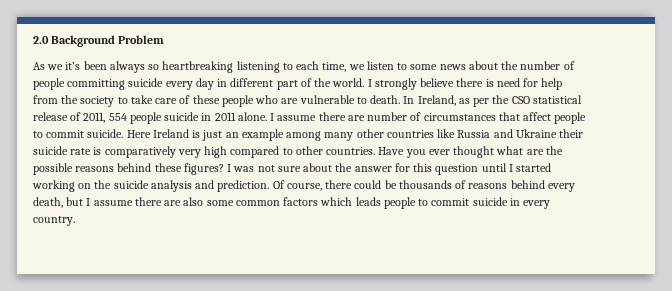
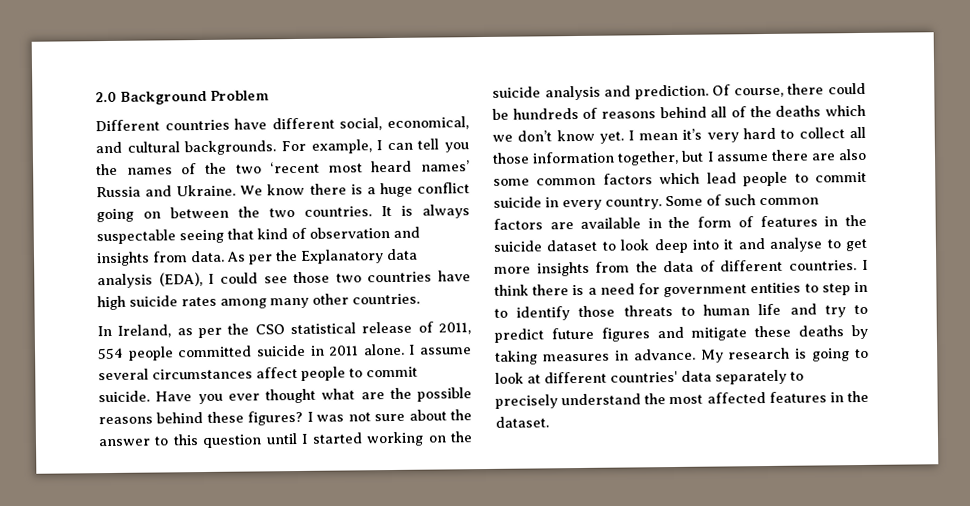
- As we it’s been always so heartbreaking listening to each time, we listen to some news about the number of people committing suicide every day in different part of the world. I strongly believe there is need for help from the society to take care of these people who are vulnerable to death. In Ireland, as per the CSO statistical release of 2011, 554 people suicide in 2011 alone.
+ Different countries have different social, economical, and cultural backgrounds. For example, I can tell you the names of the two ‘recent most heard names’ Russia and Ukraine. We know there is a huge conflict going on between the two countries. It is always suspectable seeing that kind of observation and insights from data. As per the Explanatory data analysis (EDA), I could see those two countries have high suicide rates among many other countries.
+ In Ireland, as per the CSO statistical release of 2011, 554 people committed suicide in 2011 alone.
- I assume there are number of circumstances that affect people to commit suicide.
+ I assume several circumstances affect people to commit suicide.
- Here Ireland is just an example among many other countries like Russia and Ukraine their suicide rate is comparatively very high compared to other countries.
- I was not sure about the answer for this question until I started working on the suicide analysis and prediction.
+ I was not sure about the answer to this question until I started working on the suicide analysis and prediction.
- Of course, there could be thousands of reasons behind every death, but I assume there are also some common factors which leads people to commit suicide in every country.
+ Of course, there could be hundreds of reasons behind all of the deaths which we don’t know yet. I mean it’s very hard to collect all those information together, but I assume there are also some common factors which lead people to commit suicide in every country.
+ Some of such common factors are available in the form of features in the suicide dataset to look deep into it and analyse to get more insights from the data of different countries. I think there is a need for government entities to step in to identify those threats to human life and try to predict future figures and mitigate these deaths by taking measures in advance. My research is going to look at different countries' data separately to precisely understand the most affected features in the dataset.

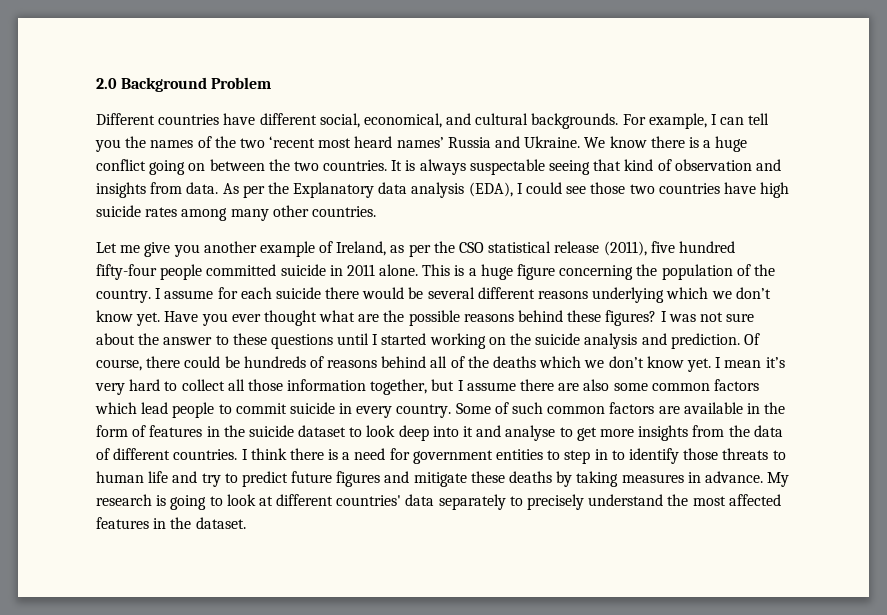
- In Ireland, as per the CSO statistical release of 2011, 554 people committed suicide in 2011 alone.
+ Let me give you another example of Ireland, as per the CSO statistical release (2011), five hundred fifty-four people committed suicide in 2011 alone.
- I assume several circumstances affect people to commit suicide.
+ This is a huge figure concerning the population of the country. I assume for each suicide there would be several different reasons underlying which we don’t know yet.
- I was not sure about the answer to this question until I started working on the suicide analysis and prediction.
+ I was not sure about the answer to these questions until I started working on the suicide analysis and prediction.

